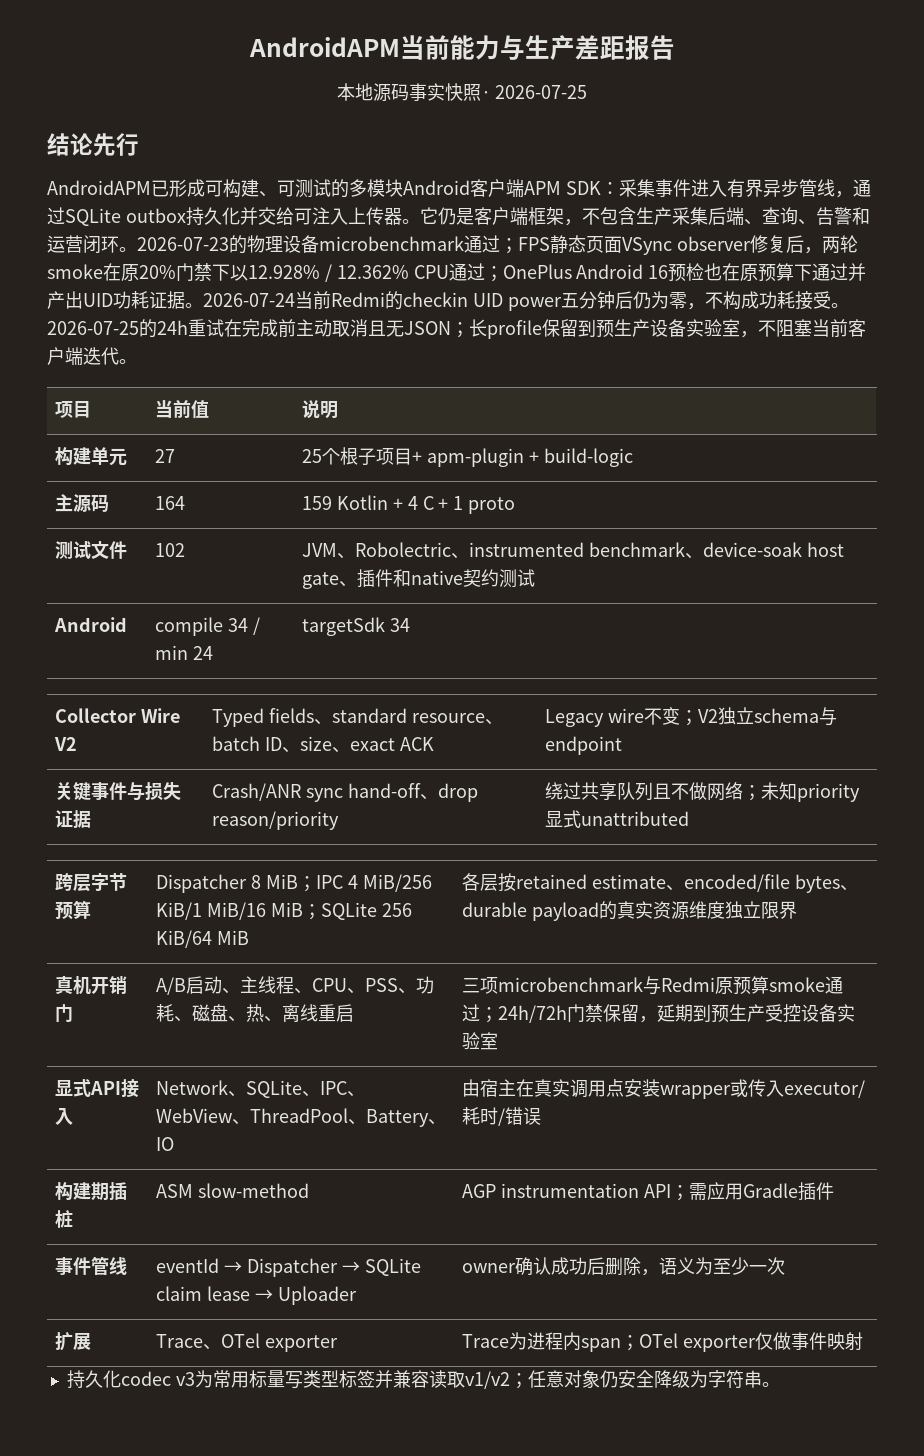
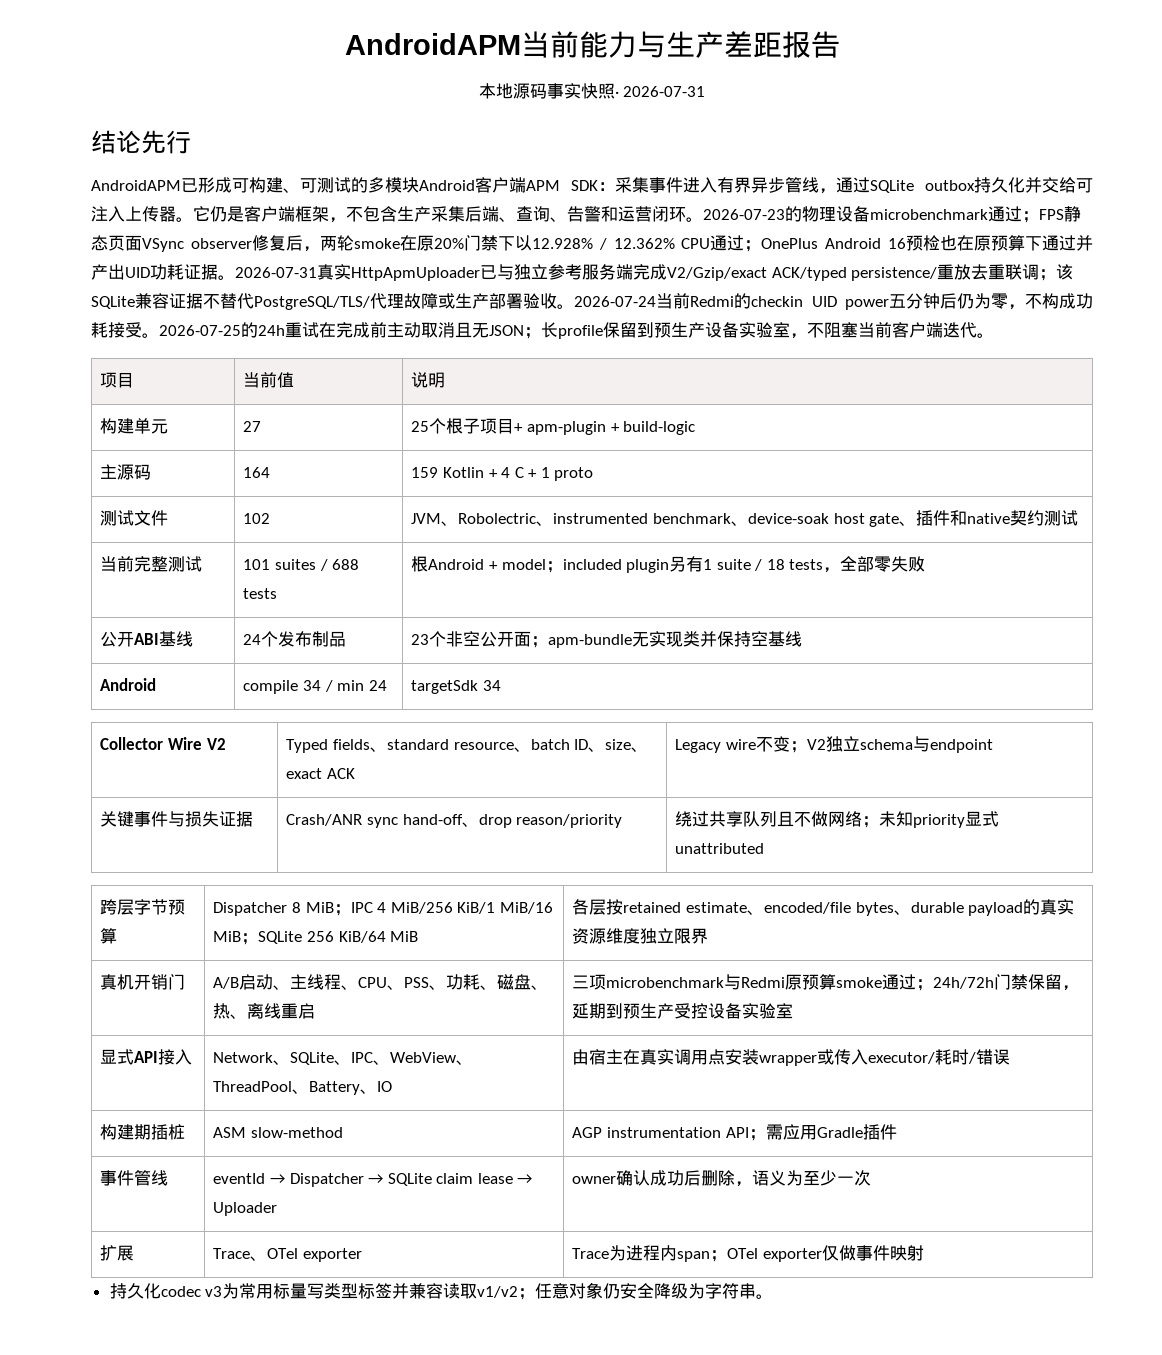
- 本地源码事实快照· 2026-07-25
+ 本地源码事实快照· 2026-07-31
+ 2026-07-31真实HttpApmUploader已与独立参考服务端完成V2/Gzip/exact ACK/typed persistence/重放去重联调；该SQLite兼容证据不替代PostgreSQL/TLS/代理故障或生产部署验收。
+ 当前完整测试 | 101 suites / 688 tests | 根Android + model；included plugin另有1 suite / 18 tests，全部零失败
+ 公开ABI基线 | 24个发布制品 | 23个非空公开面；apm-bundle无实现类并保持空基线

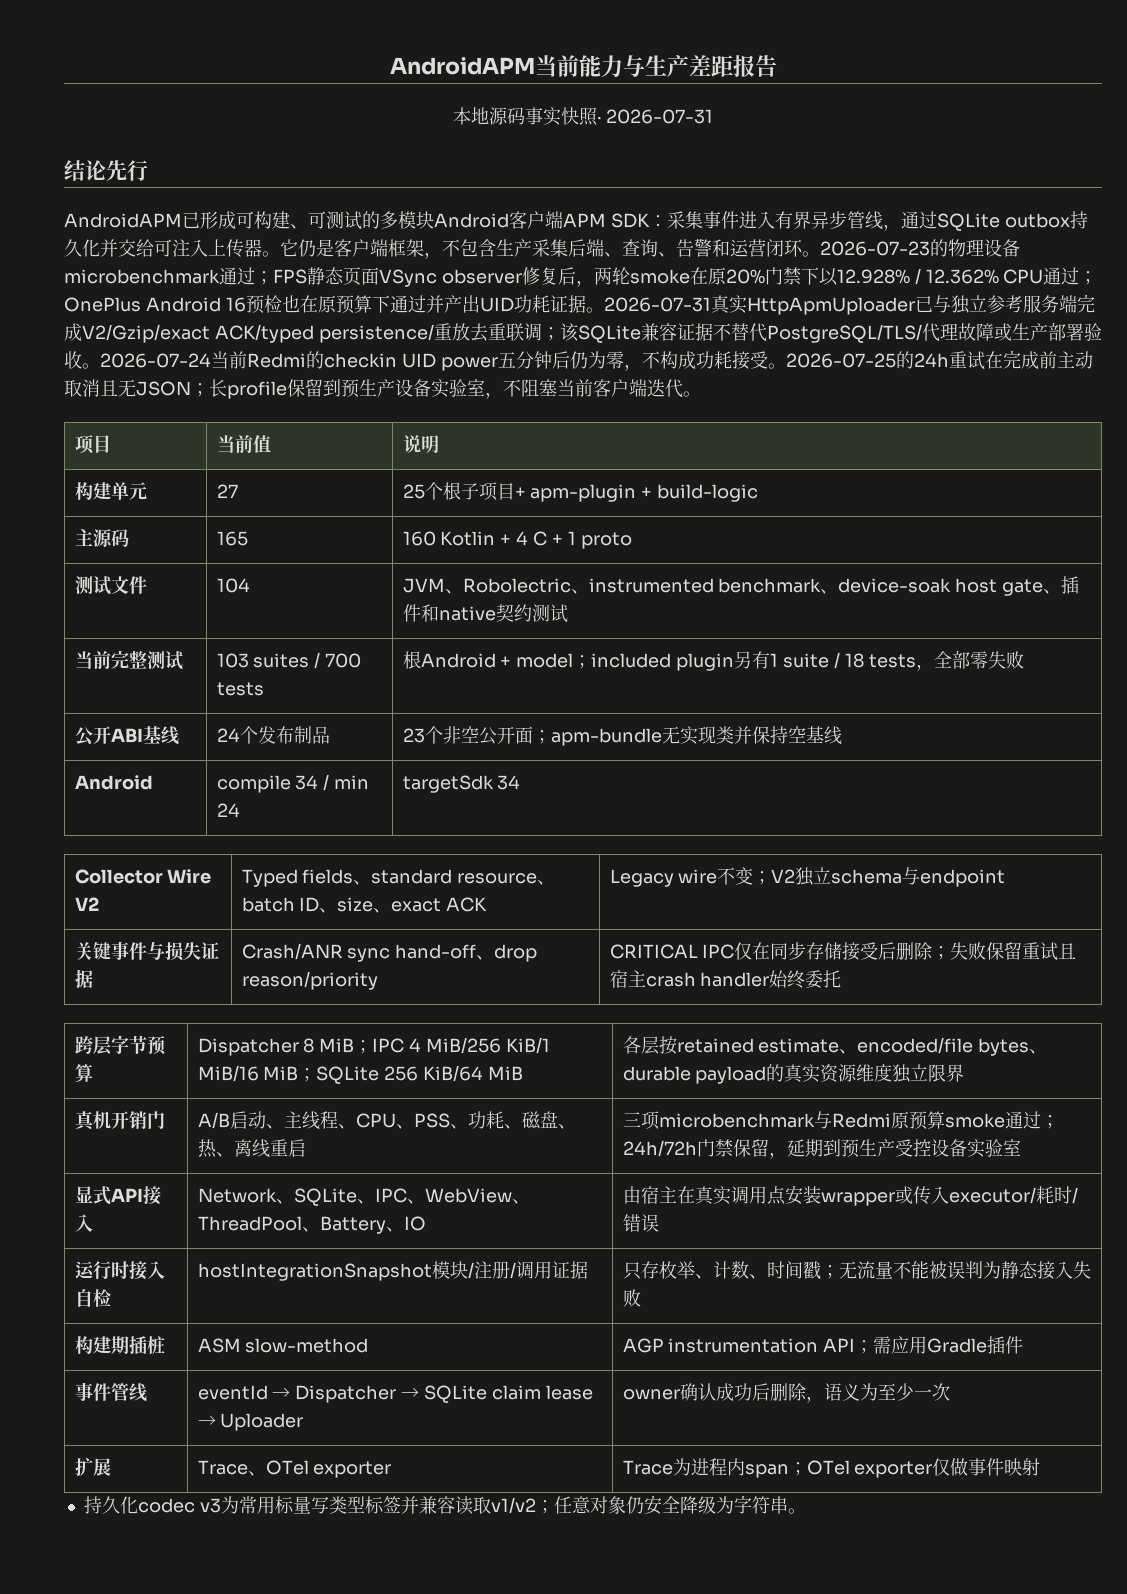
- 主源码 | 164 | 159 Kotlin + 4 C + 1 proto
+ 主源码 | 165 | 160 Kotlin + 4 C + 1 proto
- 测试文件 | 102 | JVM、Robolectric、instrumented benchmark、device-soak host gate、插件和native契约测试
+ 测试文件 | 104 | JVM、Robolectric、instrumented benchmark、device-soak host gate、插件和native契约测试
- 当前完整测试 | 101 suites / 688 tests | 根Android + model；included plugin另有1 suite / 18 tests，全部零失败
+ 当前完整测试 | 103 suites / 700 tests | 根Android + model；included plugin另有1 suite / 18 tests，全部零失败
- 关键事件与损失证据 | Crash/ANR sync hand-off、drop reason/priority | 绕过共享队列且不做网络；未知priority显式unattributed
+ 关键事件与损失证据 | Crash/ANR sync hand-off、drop reason/priority | CRITICAL IPC仅在同步存储接受后删除；失败保留重试且宿主crash handler始终委托
+ 运行时接入自检 | hostIntegrationSnapshot模块/注册/调用证据 | 只存枚举、计数、时间戳；无流量不能被误判为静态接入失败

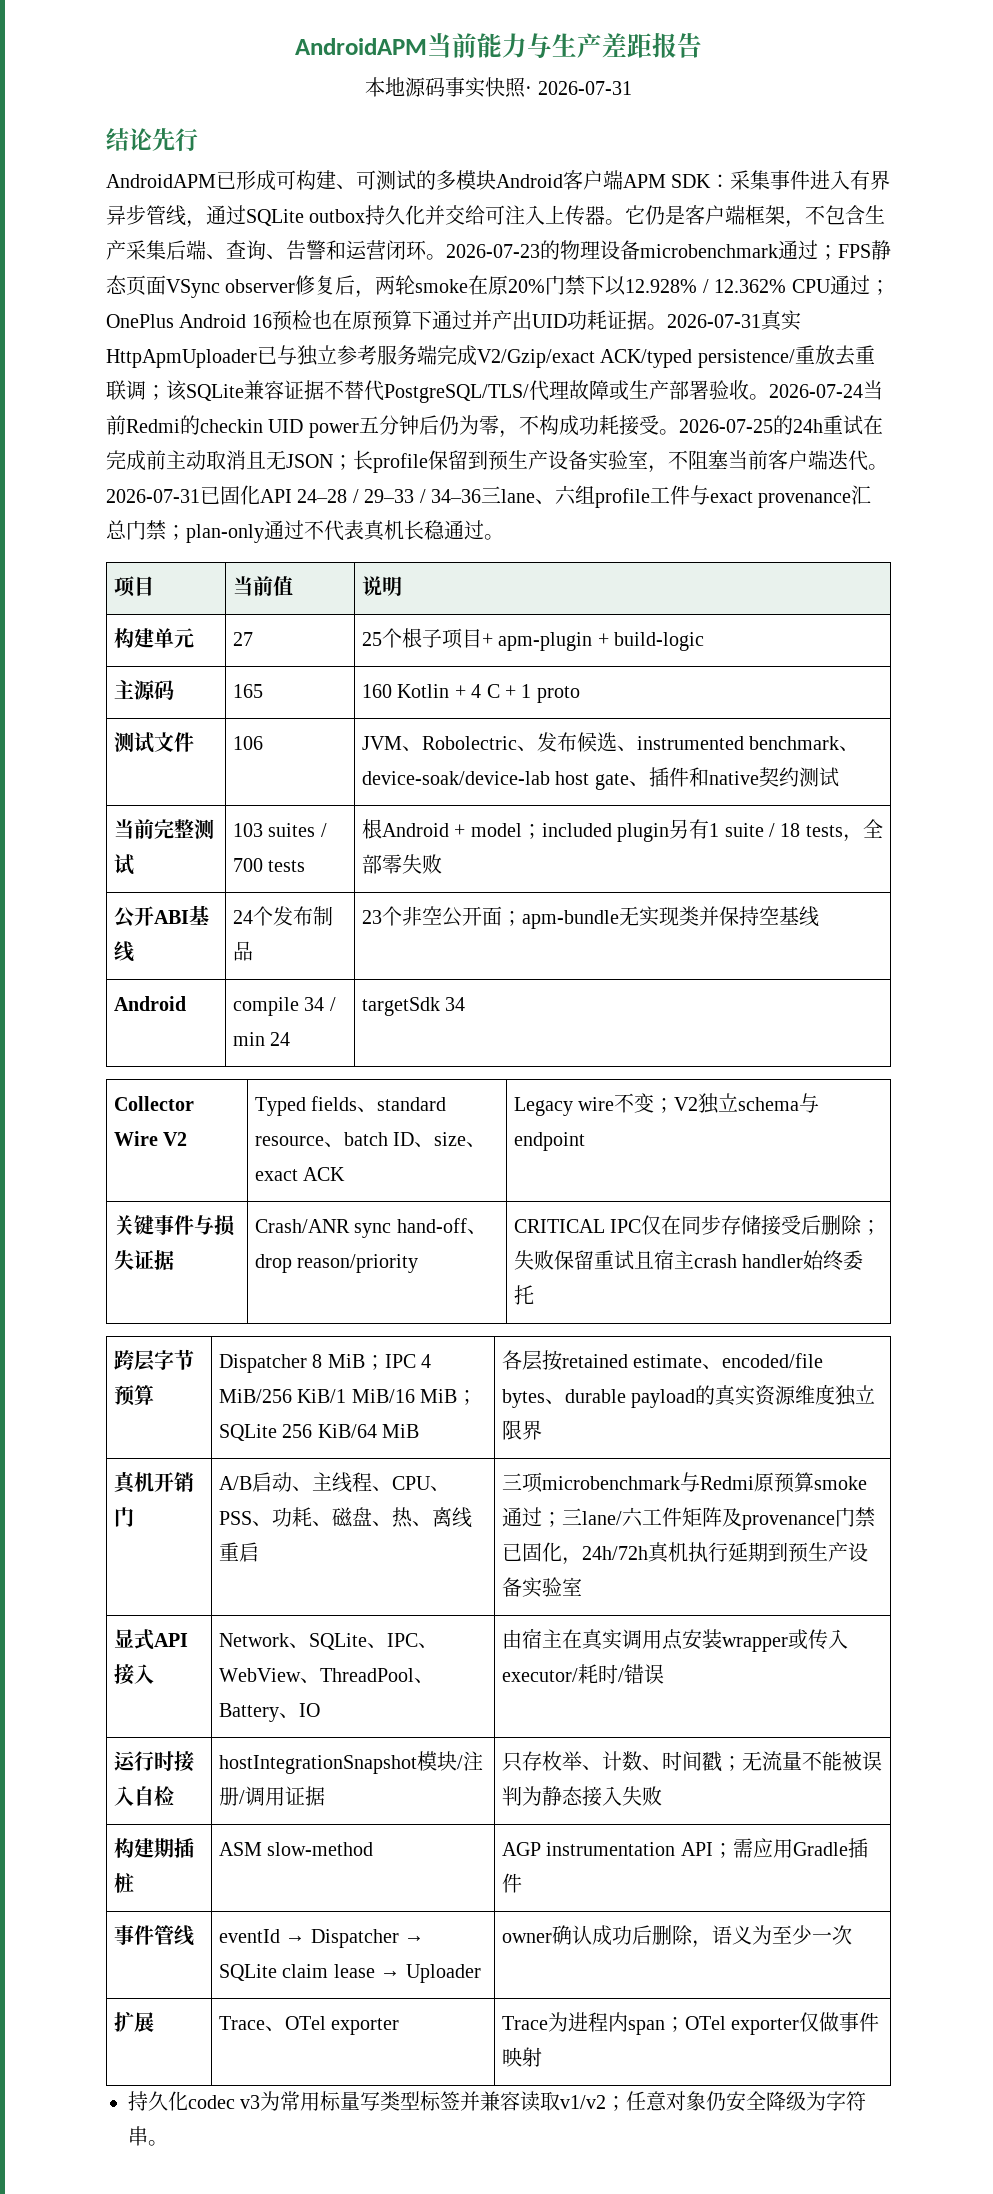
+ 2026-07-31已固化API 24–28 / 29–33 / 34–36三lane、六组profile工件与exact provenance汇总门禁；plan-only通过不代表真机长稳通过。
- 测试文件 | 104 | JVM、Robolectric、instrumented benchmark、device-soak host gate、插件和native契约测试
+ 测试文件 | 106 | JVM、Robolectric、发布候选、instrumented benchmark、device-soak/device-lab host gate、插件和native契约测试
- 三项microbenchmark与Redmi原预算smoke通过；24h/72h门禁保留，延期到预生产受控设备实验室
+ 三项microbenchmark与Redmi原预算smoke通过；三lane/六工件矩阵及provenance门禁已固化，24h/72h真机执行延期到预生产设备实验室

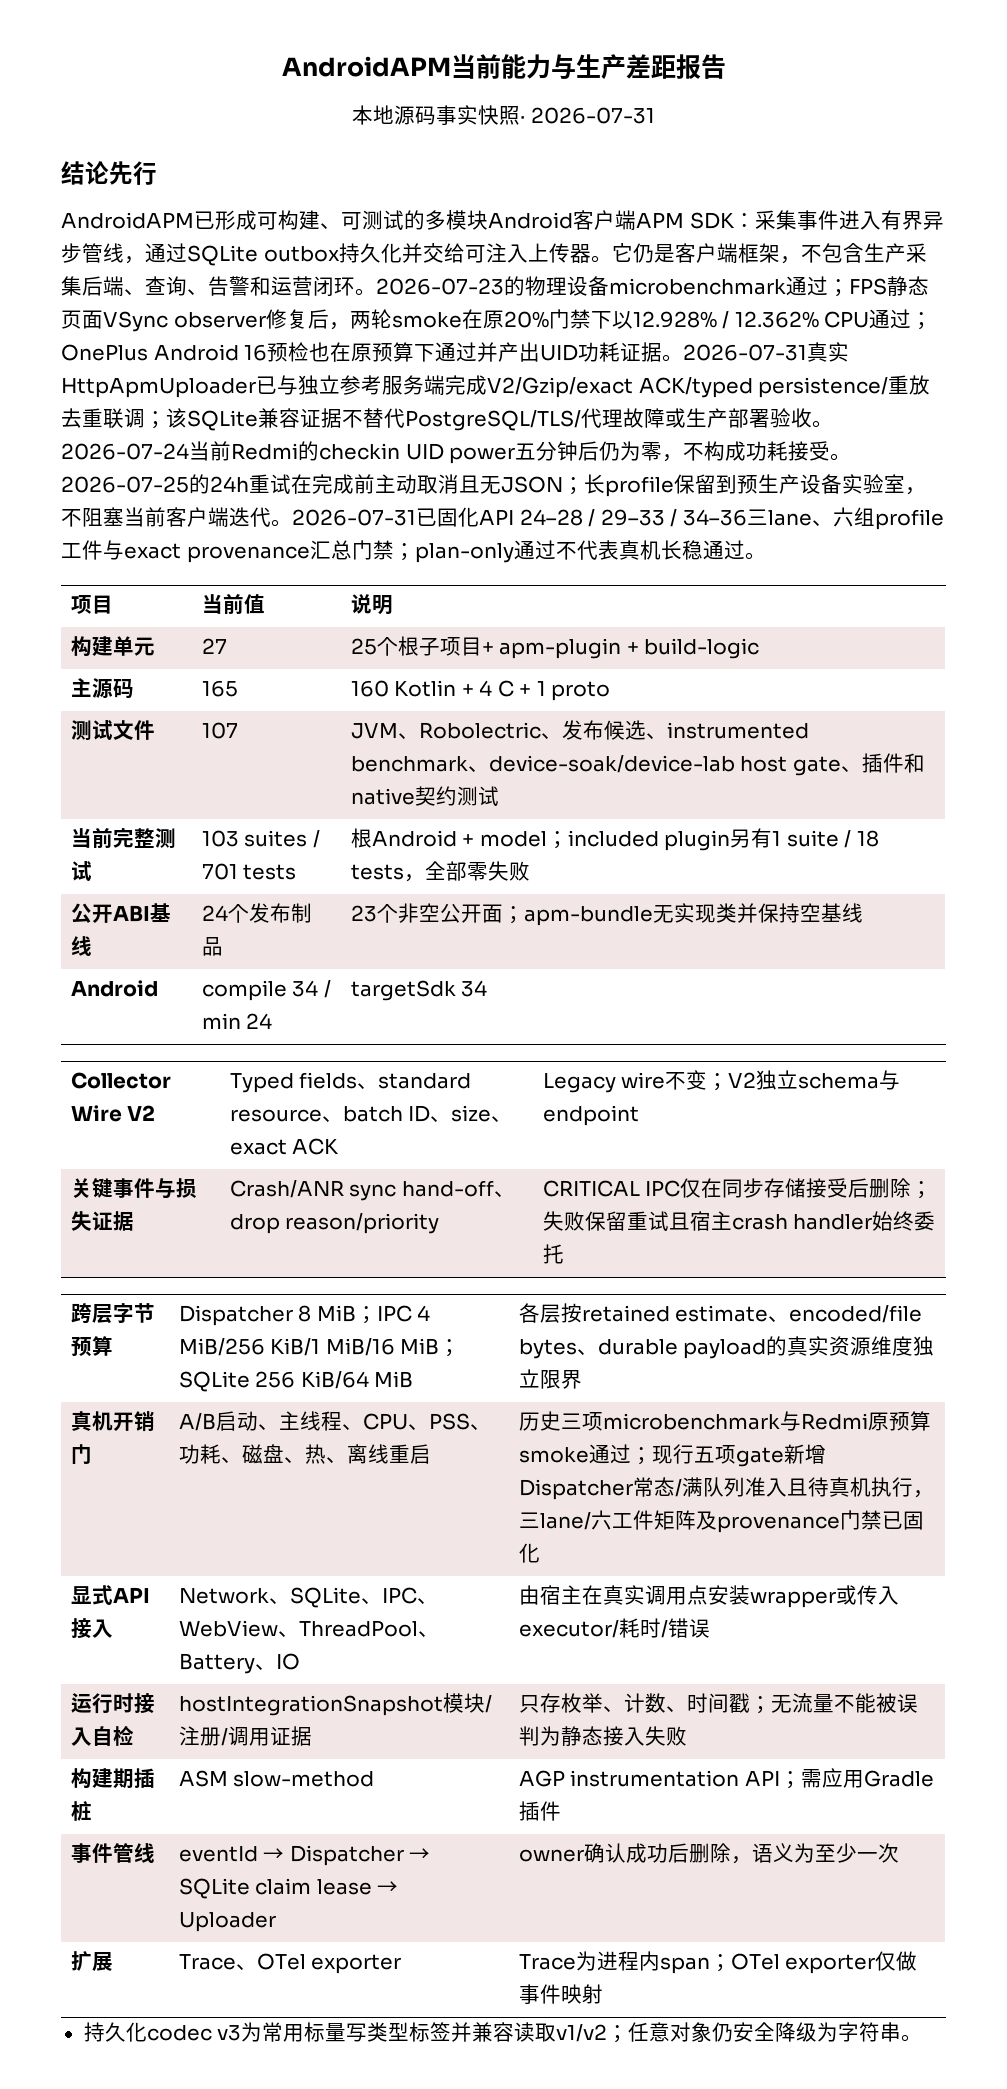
- 测试文件 | 106 | JVM、Robolectric、发布候选、instrumented benchmark、device-soak/device-lab host gate、插件和native契约测试
+ 测试文件 | 107 | JVM、Robolectric、发布候选、instrumented benchmark、device-soak/device-lab host gate、插件和native契约测试
- 当前完整测试 | 103 suites / 700 tests | 根Android + model；included plugin另有1 suite / 18 tests，全部零失败
+ 当前完整测试 | 103 suites / 701 tests | 根Android + model；included plugin另有1 suite / 18 tests，全部零失败
- 三项microbenchmark与Redmi原预算smoke通过；三lane/六工件矩阵及provenance门禁已固化，24h/72h真机执行延期到预生产设备实验室
+ 历史三项microbenchmark与Redmi原预算smoke通过；现行五项gate新增Dispatcher常态/满队列准入且待真机执行，三lane/六工件矩阵及provenance门禁已固化

